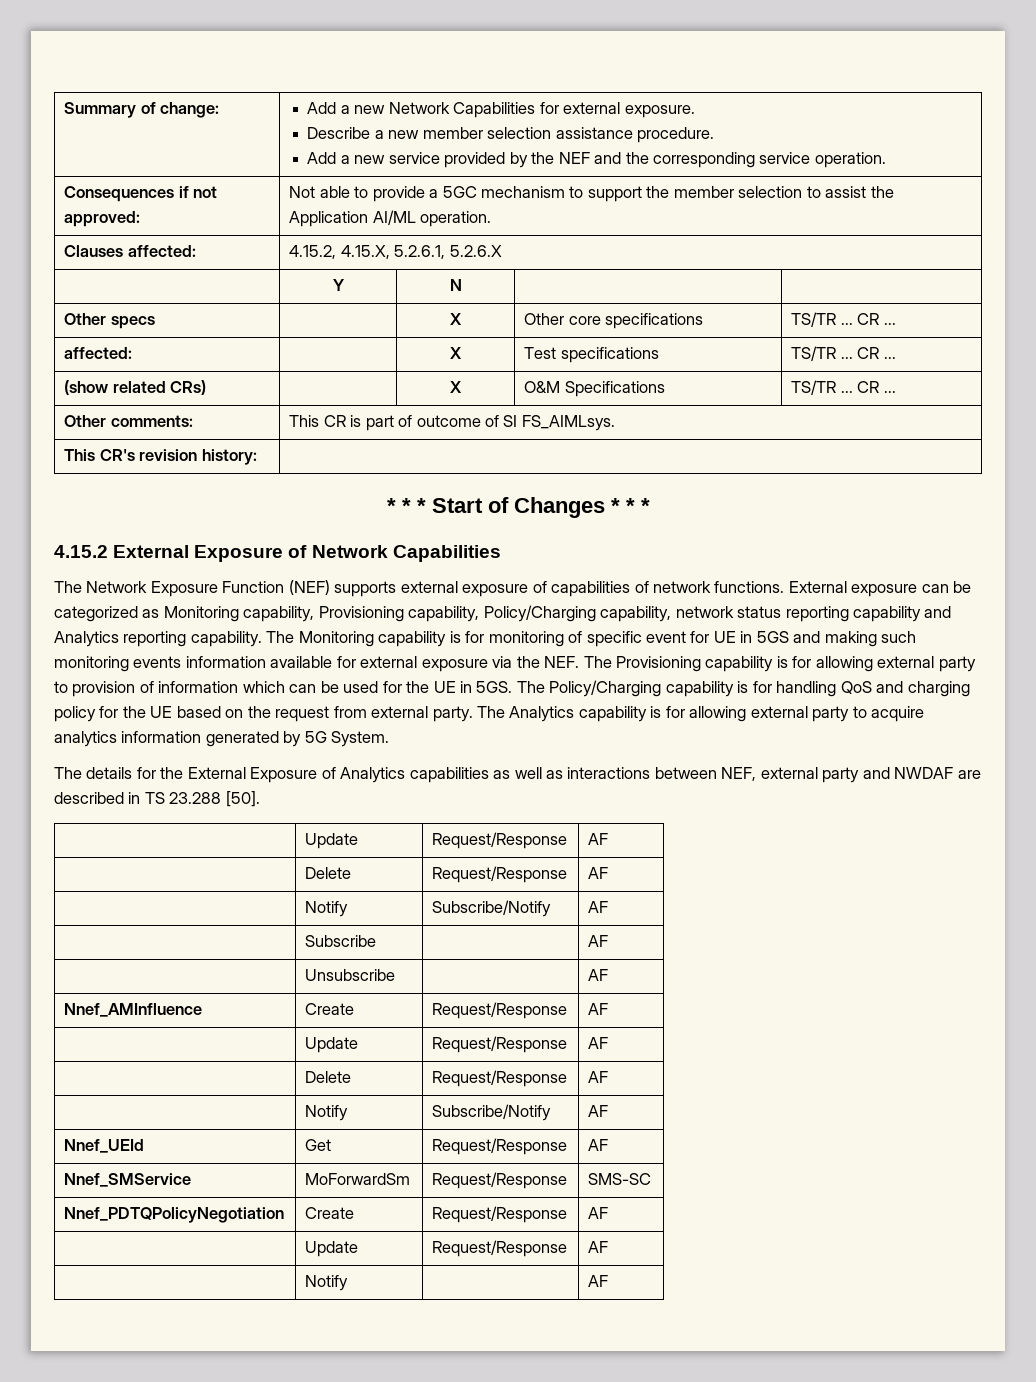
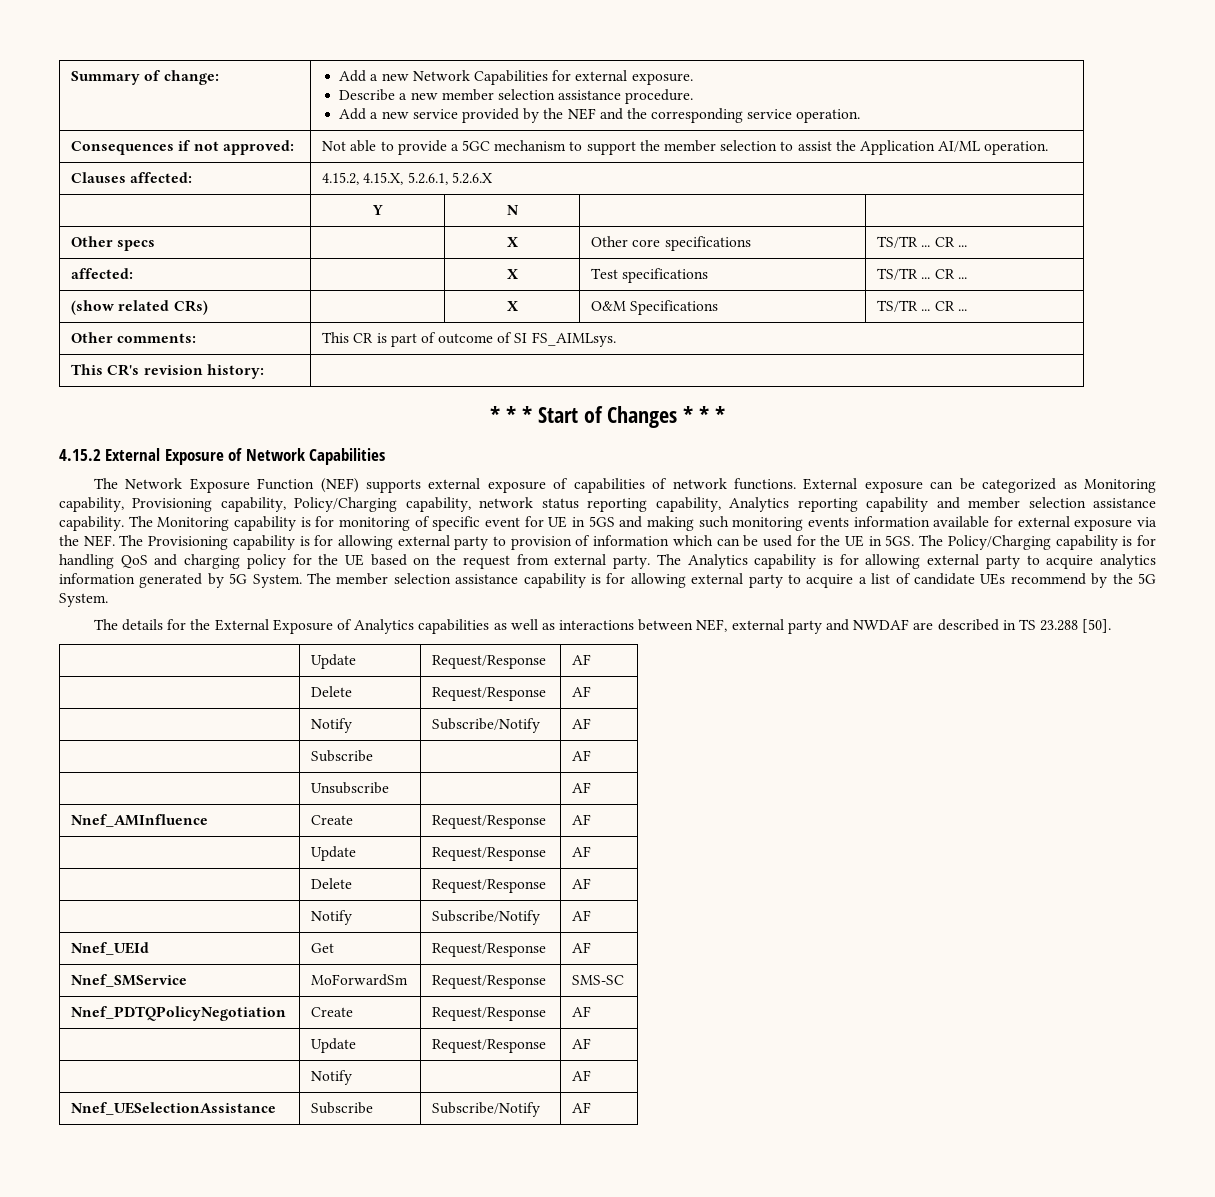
- External exposure can be categorized as Monitoring capability, Provisioning capability, Policy/Charging capability, network status reporting capability and Analytics reporting capability.
+ External exposure can be categorized as Monitoring capability, Provisioning capability, Policy/Charging capability, network status reporting capability, Analytics reporting capability and member selection assistance capability.
+ The member selection assistance capability is for allowing external party to acquire a list of candidate UEs recommend by the 5G System.
+ Nnef_UESelectionAssistance | Subscribe | Subscribe/Notify | AF

